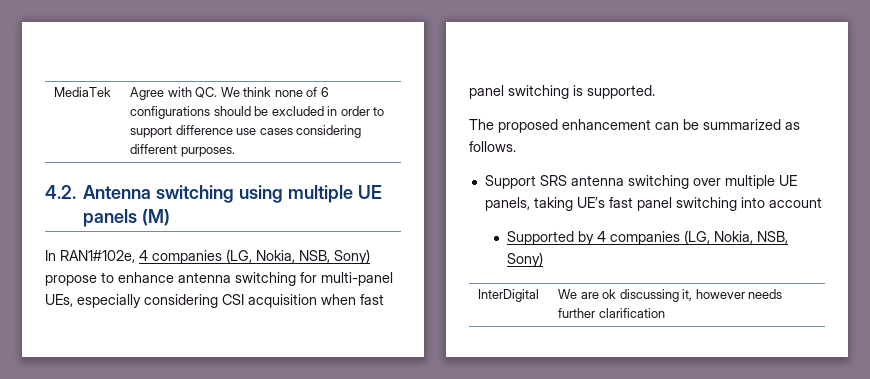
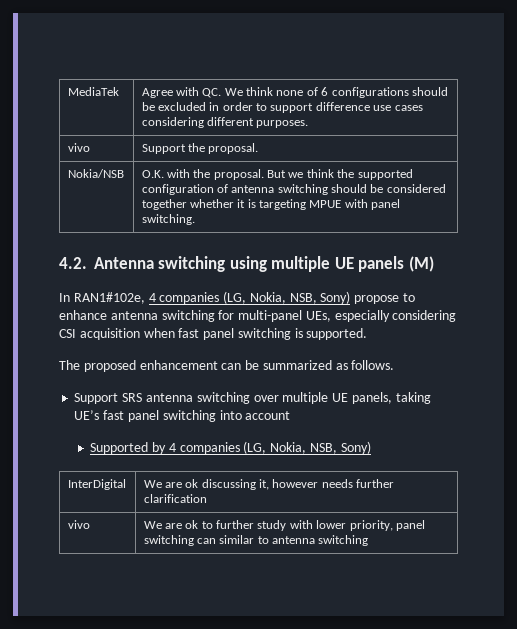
+ vivo | Support the proposal.
+ Nokia/NSB | O.K. with the proposal. But we think the supported configuration of antenna switching should be considered together whether it is targeting MPUE with panel switching.
+ vivo | We are ok to further study with lower priority, panel switching can similar to antenna switching

